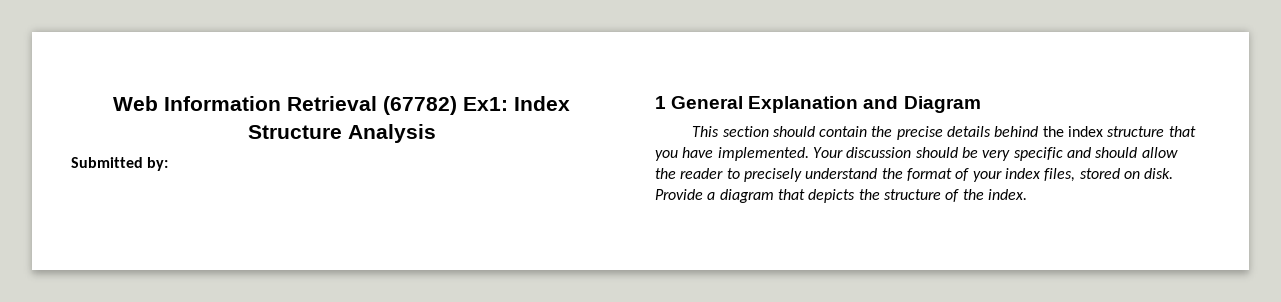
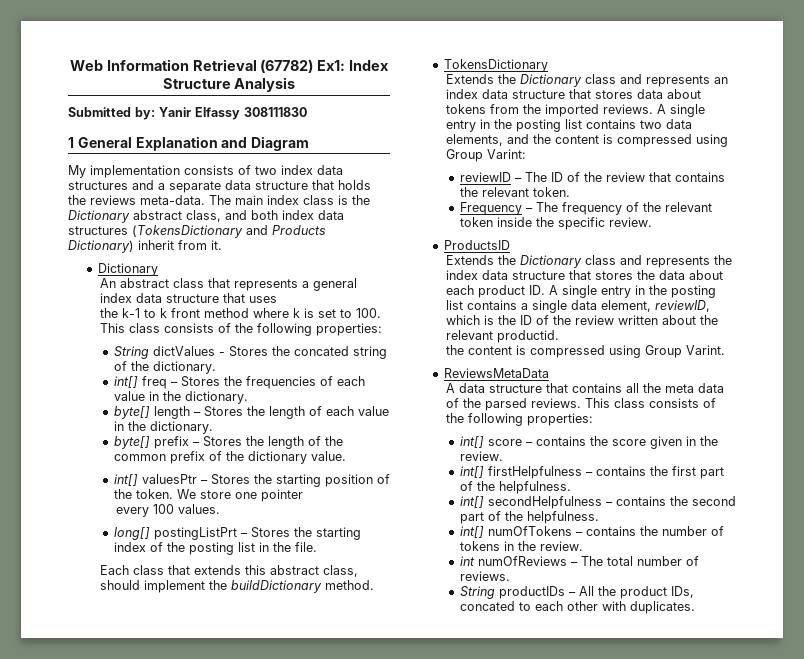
- Submitted by:
+ Submitted by: Yanir Elfassy 308111830
- This section should contain the precise details behind the index structure that you have implemented. Your discussion should be very specific and should allow the reader to precisely understand the format of your index files, stored on disk. Provide a diagram that depicts the structure of the index.
+ My implementation consists of two index data structures and a separate data structure that holds the reviews meta-data. The main index class is the Dictionary abstract class, and both index data structures (TokensDictionary and Products Dictionary) inherit from it.
+ Dictionary
+ An abstract class that represents a general index data structure that uses
+ the k-1 to k front method where k is set to 100. This class consists of the following properties:
+ String dictValues - Stores the concated string of the dictionary.
+ int[] freq – Stores the frequencies of each value in the dictionary.
+ byte[] length – Stores the length of each value in the dictionary.
+ byte[] prefix – Stores the length of the common prefix of the dictionary value.
+ int[] valuesPtr – Stores the starting position of the token. We store one pointer
+ every 100 values.
+ long[] postingListPrt – Stores the starting index of the posting list in the file.
+ Each class that extends this abstract class, should implement the buildDictionary method.
+ TokensDictionary
+ Extends the Dictionary class and represents an index data structure that stores data about tokens from the imported reviews. A single entry in the posting list contains two data elements, and the content is compressed using Group Varint:
+ reviewID – The ID of the review that contains the relevant token.
+ Frequency – The frequency of the relevant token inside the specific review.
+ ProductsID
+ Extends the Dictionary class and represents the index data structure that stores the data about each product ID. A single entry in the posting list contains a single data element, reviewID, which is the ID of the review written about the relevant productid.
+ the content is compressed using Group Varint.
+ ReviewsMetaData
+ A data structure that contains all the meta data of the parsed reviews. This class consists of the following properties:
+ int[] score – contains the score given in the review.
+ int[] firstHelpfulness – contains the first part of the helpfulness.
+ int[] secondHelpfulness – contains the second part of the helpfulness.
+ int[] numOfTokens – contains the number of tokens in the review.
+ int numOfReviews – The total number of reviews.
+ String productIDs – All the product IDs, concated to each other with duplicates.

